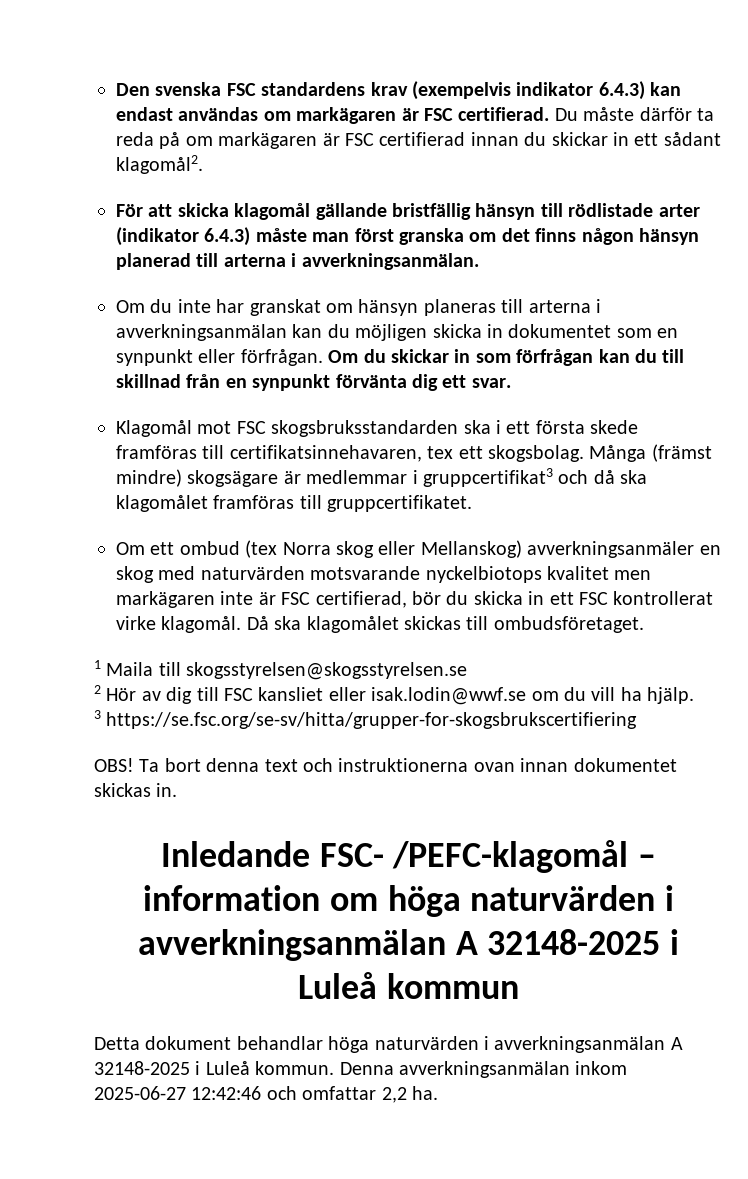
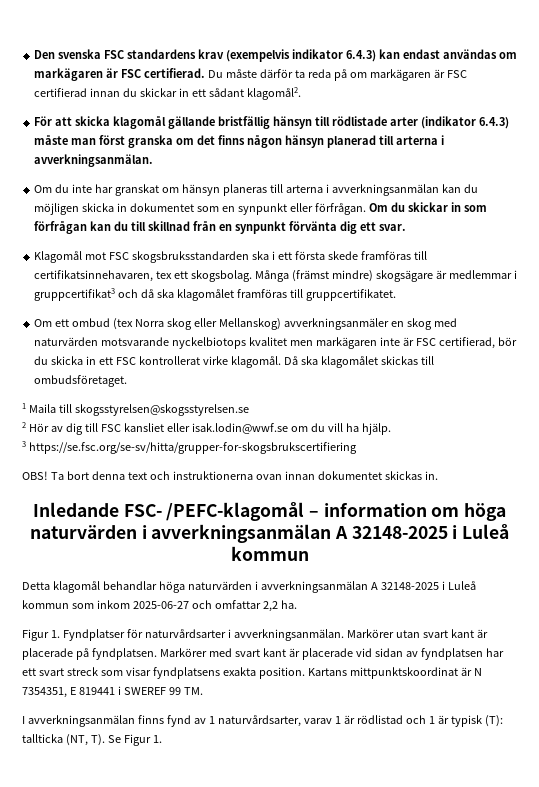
- Detta dokument behandlar höga naturvärden i avverkningsanmälan A 32148-2025 i Luleå kommun. Denna avverkningsanmälan inkom 2025-06-27 12:42:46 och omfattar 2,2 ha.
+ Detta klagomål behandlar höga naturvärden i avverkningsanmälan A 32148-2025 i Luleå kommun som inkom 2025-06-27 och omfattar 2,2 ha.
+ Figur 1. Fyndplatser för naturvårdsarter i avverkningsanmälan. Markörer utan svart kant är placerade på fyndplatsen. Markörer med svart kant är placerade vid sidan av fyndplatsen har ett svart streck som visar fyndplatsens exakta position. Kartans mittpunktskoordinat är N 7354351, E 819441 i SWEREF 99 TM.
+ I avverkningsanmälan finns fynd av 1 naturvårdsarter, varav 1 är rödlistad och 1 är typisk (T): tallticka (NT, T). Se Figur 1.

